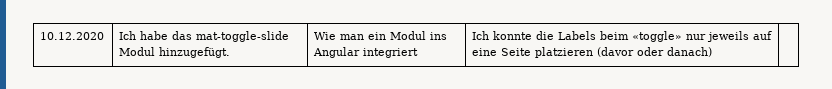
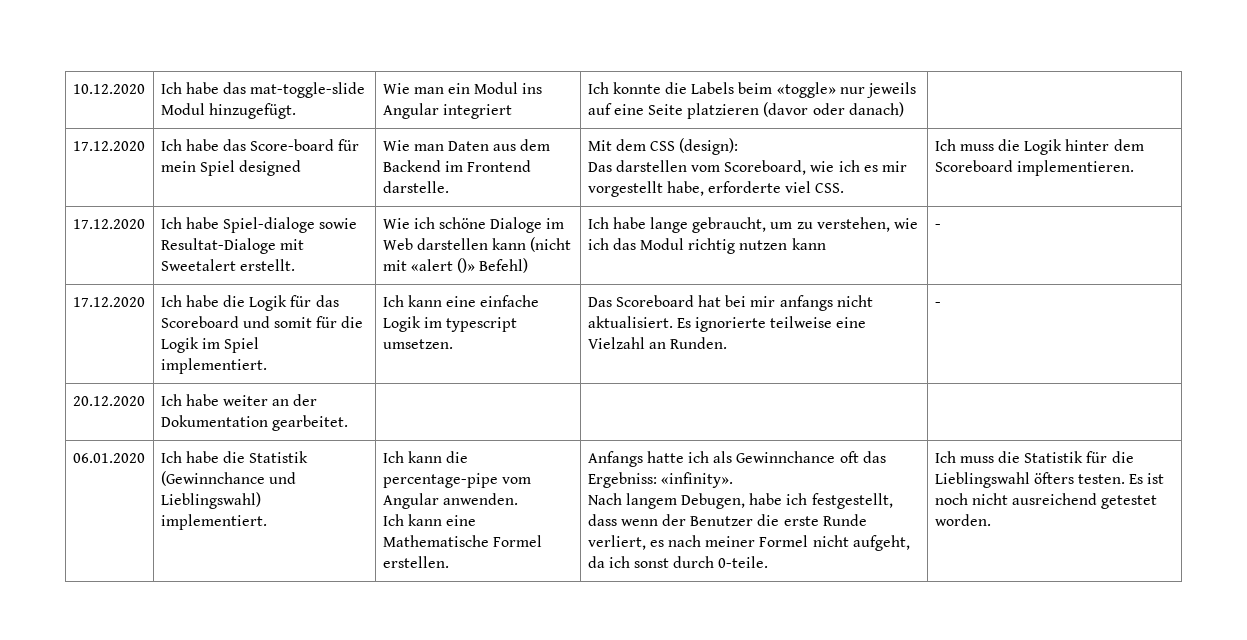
+ 17.12.2020 | Ich habe das Score-board für mein Spiel designed | Wie man Daten aus dem Backend im Frontend darstelle. | Mit dem CSS (design):
+ Das darstellen vom Scoreboard, wie ich es mir vorgestellt habe, erforderte viel CSS. | Ich muss die Logik hinter dem Scoreboard implementieren.
+ 17.12.2020 | Ich habe Spiel-dialoge sowie Resultat-Dialoge mit Sweetalert erstellt. | Wie ich schöne Dialoge im Web darstellen kann (nicht mit «alert ()» Befehl) | Ich habe lange gebraucht, um zu verstehen, wie ich das Modul richtig nutzen kann | -
+ 17.12.2020 | Ich habe die Logik für das Scoreboard und somit für die Logik im Spiel implementiert. | Ich kann eine einfache Logik im typescript umsetzen. | Das Scoreboard hat bei mir anfangs nicht aktualisiert. Es ignorierte teilweise eine Vielzahl an Runden. | -
+ 20.12.2020 | Ich habe weiter an der Dokumentation gearbeitet. | | |
+ 06.01.2020 | Ich habe die Statistik (Gewinnchance und Lieblingswahl) implementiert. | Ich kann die percentage-pipe vom Angular anwenden.
+ Ich kann eine Mathematische Formel erstellen. | Anfangs hatte ich als Gewinnchance oft das Ergebniss: «infinity».
+ Nach langem Debugen, habe ich festgestellt, dass wenn der Benutzer die erste Runde verliert, es nach meiner Formel nicht aufgeht, da ich sonst durch 0-teile. | Ich muss die Statistik für die Lieblingswahl öfters testen. Es ist noch nicht ausreichend getestet worden.

